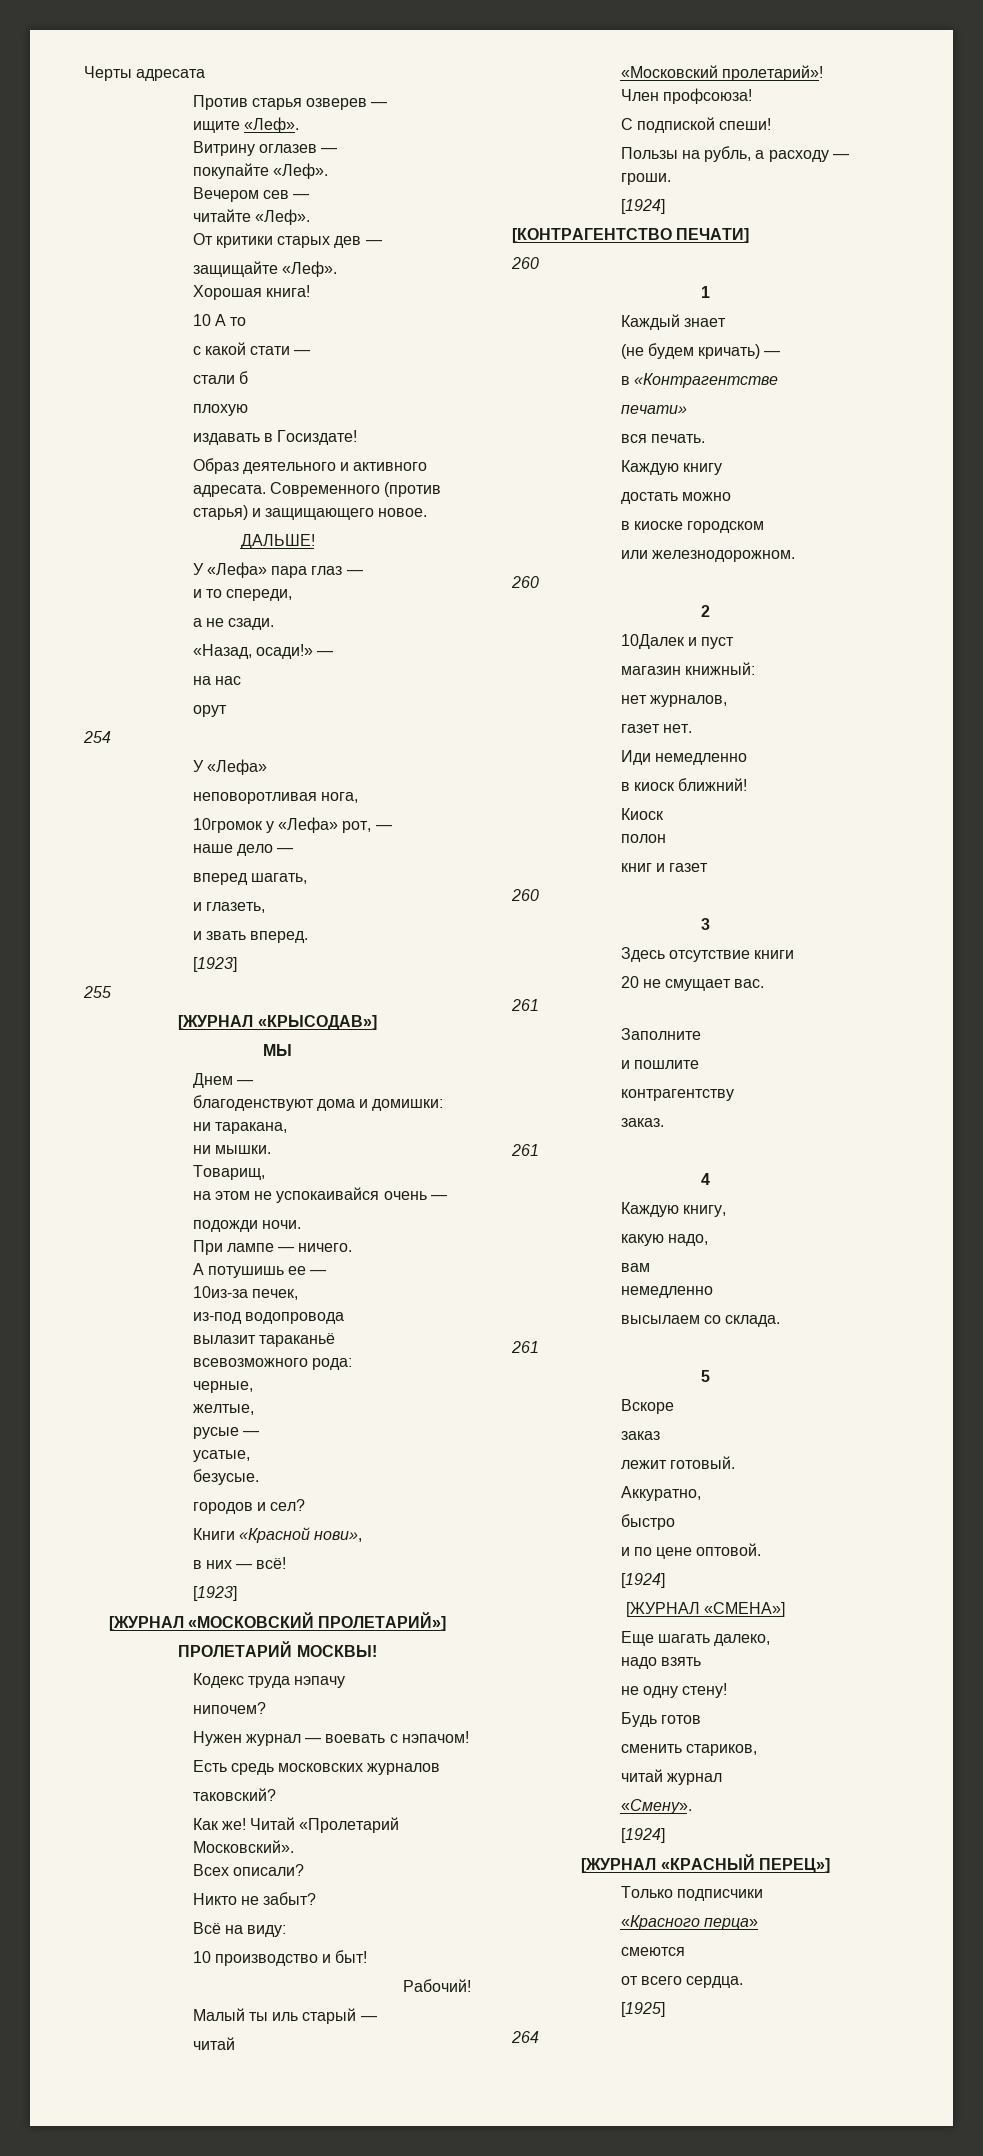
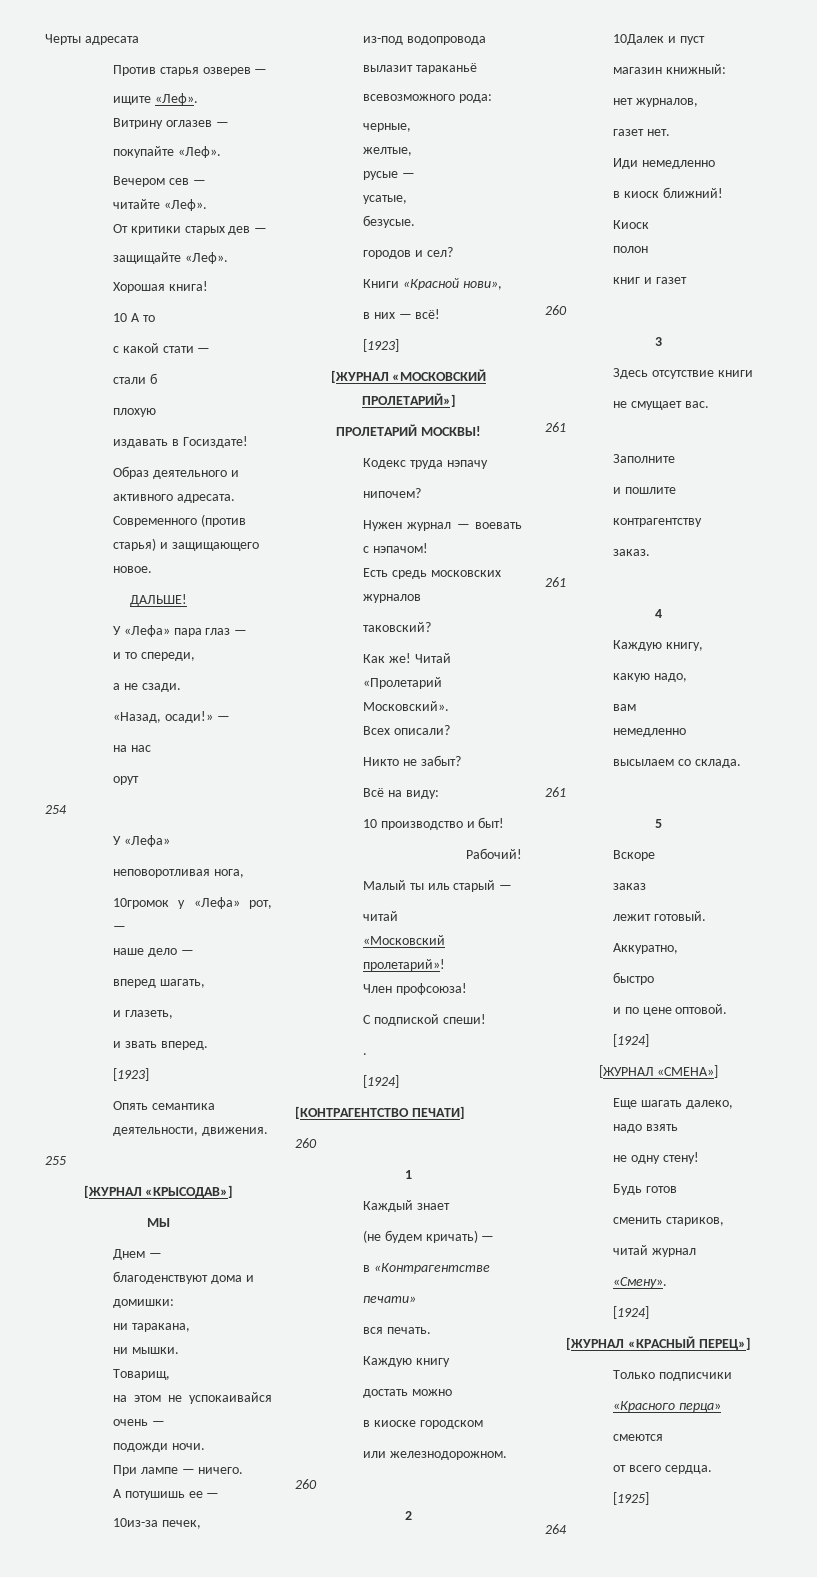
+ Опять семантика деятельности, движения.
- Пользы на рубль, а расходу — гроши.
+ .
- 20 не смущает вас.
+ не смущает вас.

